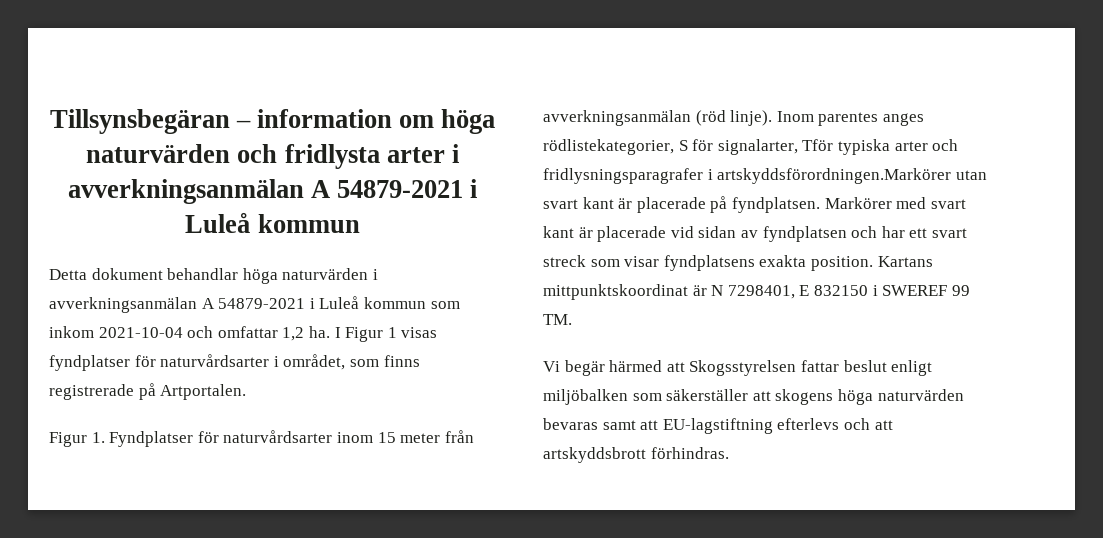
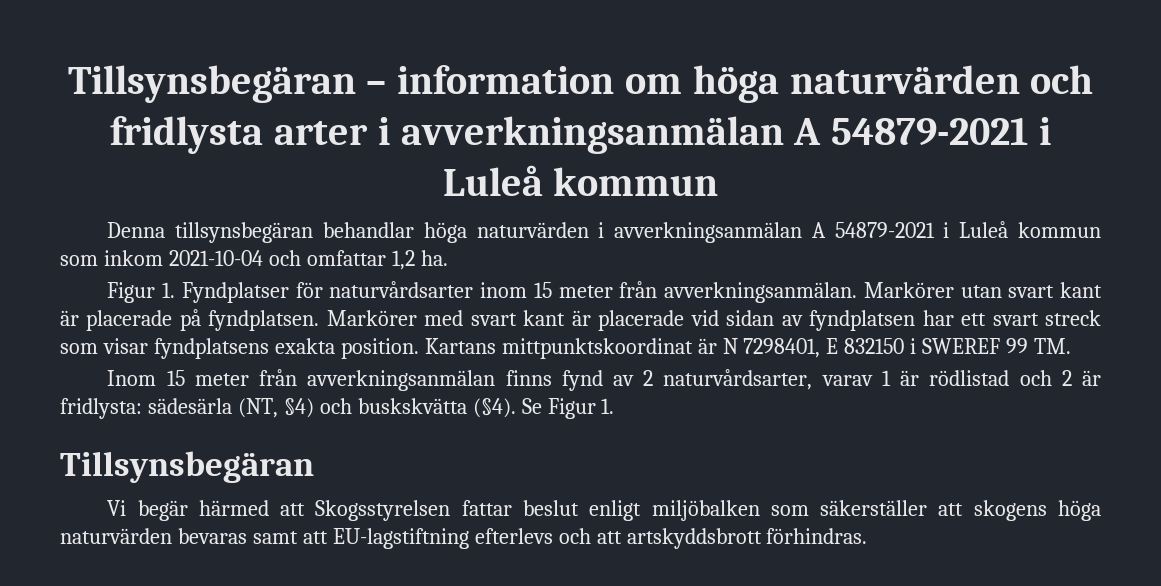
- Detta dokument behandlar höga naturvärden i avverkningsanmälan A 54879-2021 i Luleå kommun som inkom 2021-10-04 och omfattar 1,2 ha. I Figur 1 visas fyndplatser för naturvårdsarter i området, som finns registrerade på Artportalen.
+ Denna tillsynsbegäran behandlar höga naturvärden i avverkningsanmälan A 54879-2021 i Luleå kommun som inkom 2021-10-04 och omfattar 1,2 ha.
- Figur 1. Fyndplatser för naturvårdsarter inom 15 meter från avverkningsanmälan (röd linje). Inom parentes anges rödlistekategorier, S för signalarter, Tför typiska arter och fridlysningsparagrafer i artskyddsförordningen.Markörer utan svart kant är placerade på fyndplatsen.
+ Figur 1. Fyndplatser för naturvårdsarter inom 15 meter från avverkningsanmälan. Markörer utan svart kant är placerade på fyndplatsen.
- Markörer med svart kant är placerade vid sidan av fyndplatsen och har ett svart streck som visar fyndplatsens exakta position.
+ Markörer med svart kant är placerade vid sidan av fyndplatsen har ett svart streck som visar fyndplatsens exakta position.
+ Inom 15 meter från avverkningsanmälan finns fynd av 2 naturvårdsarter, varav 1 är rödlistad och 2 är fridlysta: sädesärla (NT, §4) och buskskvätta (§4). Se Figur 1.
+ Tillsynsbegäran

